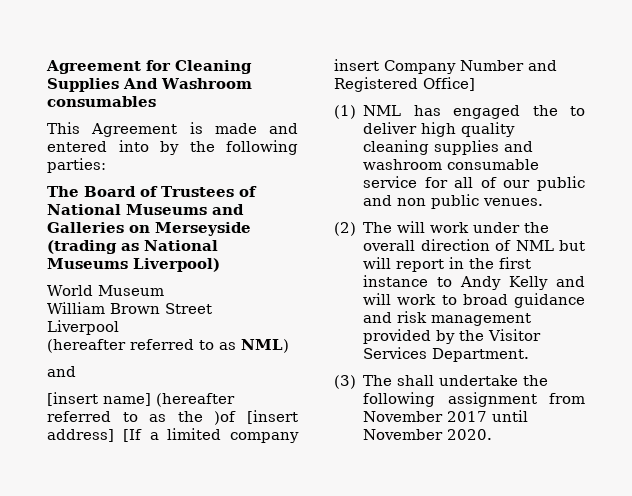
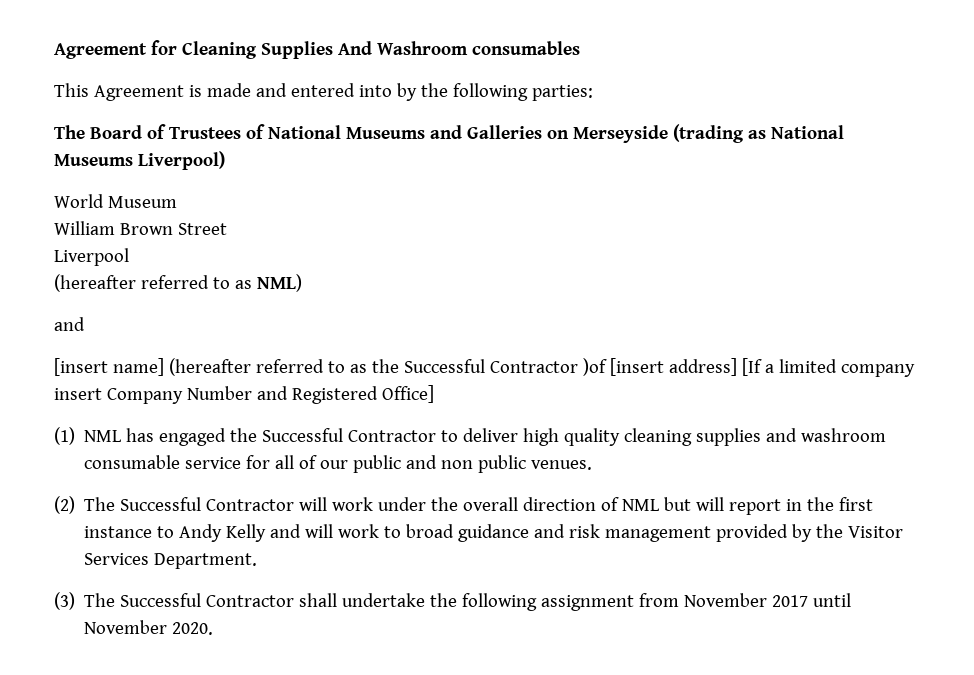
- [insert name] (hereafter referred to as the )of [insert address] [If a limited company insert Company Number and Registered Office]
+ [insert name] (hereafter referred to as the Successful Contractor )of [insert address] [If a limited company insert Company Number and Registered Office]
- (1) NML has engaged the to deliver high quality cleaning supplies and washroom consumable service for all of our public and non public venues.
+ (1) NML has engaged the Successful Contractor to deliver high quality cleaning supplies and washroom consumable service for all of our public and non public venues.
- (2) The will work under the overall direction of NML but will report in the first instance to Andy Kelly and will work to broad guidance and risk management provided by the Visitor Services Department.
+ (2) The Successful Contractor will work under the overall direction of NML but will report in the first instance to Andy Kelly and will work to broad guidance and risk management provided by the Visitor Services Department.
- (3) The shall undertake the following assignment from November 2017 until November 2020.
+ (3) The Successful Contractor shall undertake the following assignment from November 2017 until November 2020.

